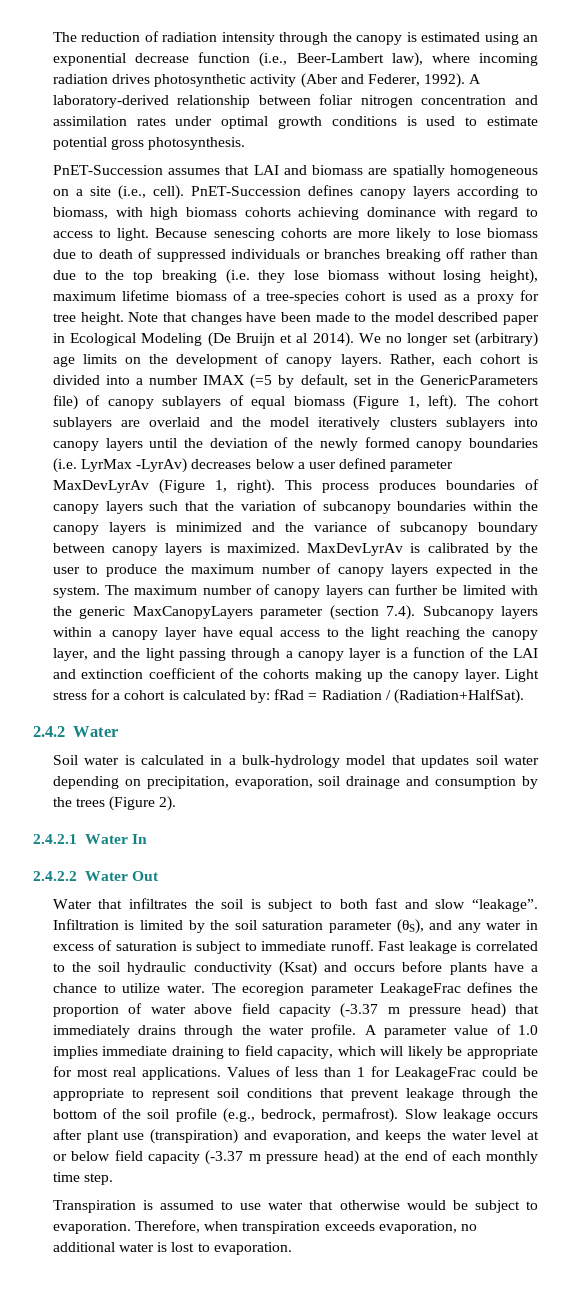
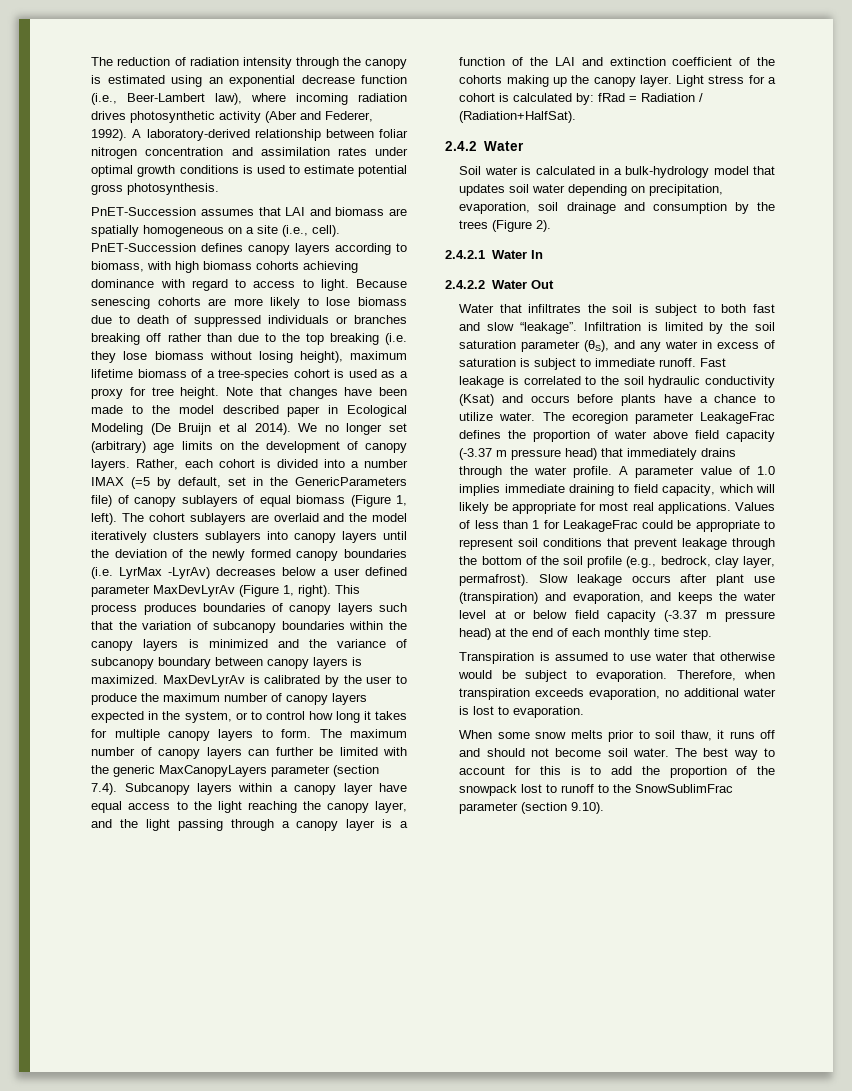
- MaxDevLyrAv is calibrated by the user to produce the maximum number of canopy layers expected in the system.
+ MaxDevLyrAv is calibrated by the user to produce the maximum number of canopy layers expected in the system, or to control how long it takes for multiple canopy layers to form.
- Values of less than 1 for LeakageFrac could be appropriate to represent soil conditions that prevent leakage through the bottom of the soil profile (e.g., bedrock, permafrost).
+ Values of less than 1 for LeakageFrac could be appropriate to represent soil conditions that prevent leakage through the bottom of the soil profile (e.g., bedrock, clay layer, permafrost).
+ When some snow melts prior to soil thaw, it runs off and should not become soil water. The best way to account for this is to add the proportion of the snowpack lost to runoff to the SnowSublimFrac parameter (section 9.10).

